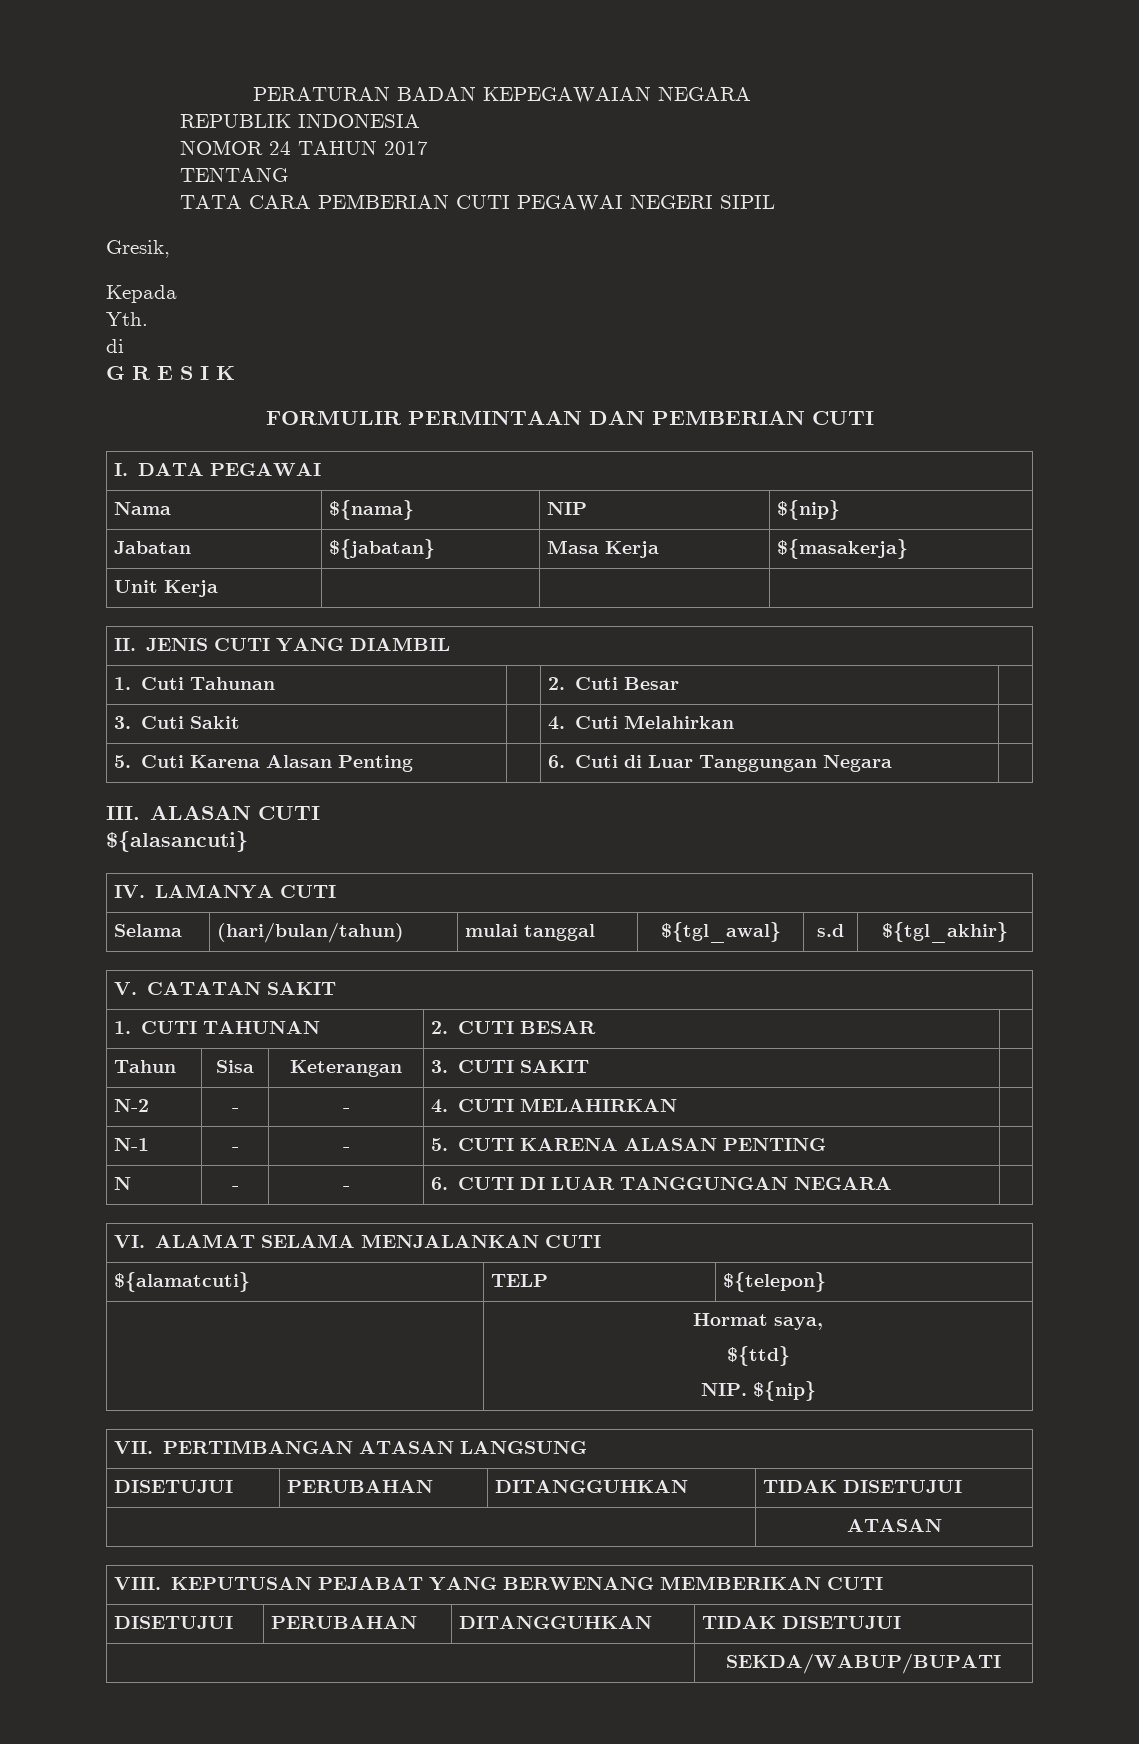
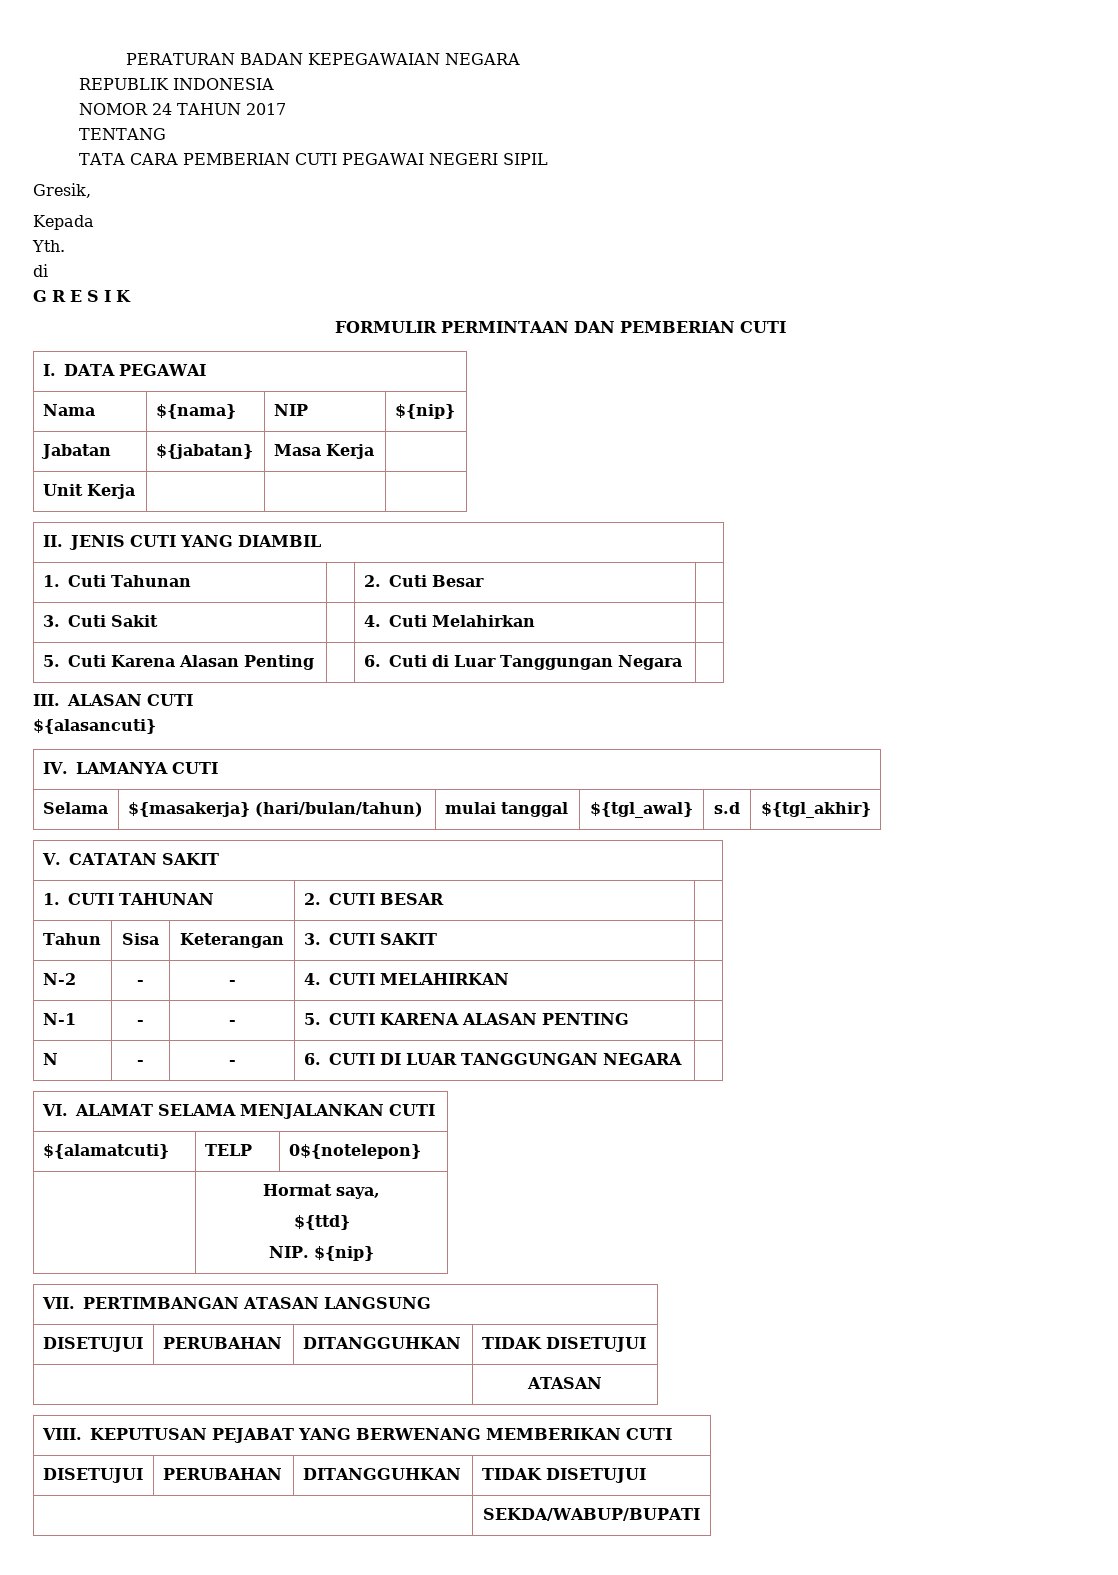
- Jabatan | ${jabatan} | Masa Kerja | ${masakerja}
+ Jabatan | ${jabatan} | Masa Kerja |
- Selama | (hari/bulan/tahun) | mulai tanggal | ${tgl_awal} | s.d | ${tgl_akhir}
+ Selama | ${masakerja} (hari/bulan/tahun) | mulai tanggal | ${tgl_awal} | s.d | ${tgl_akhir}
- ${alamatcuti} | TELP | ${telepon}
+ ${alamatcuti} | TELP | 0${notelepon}

